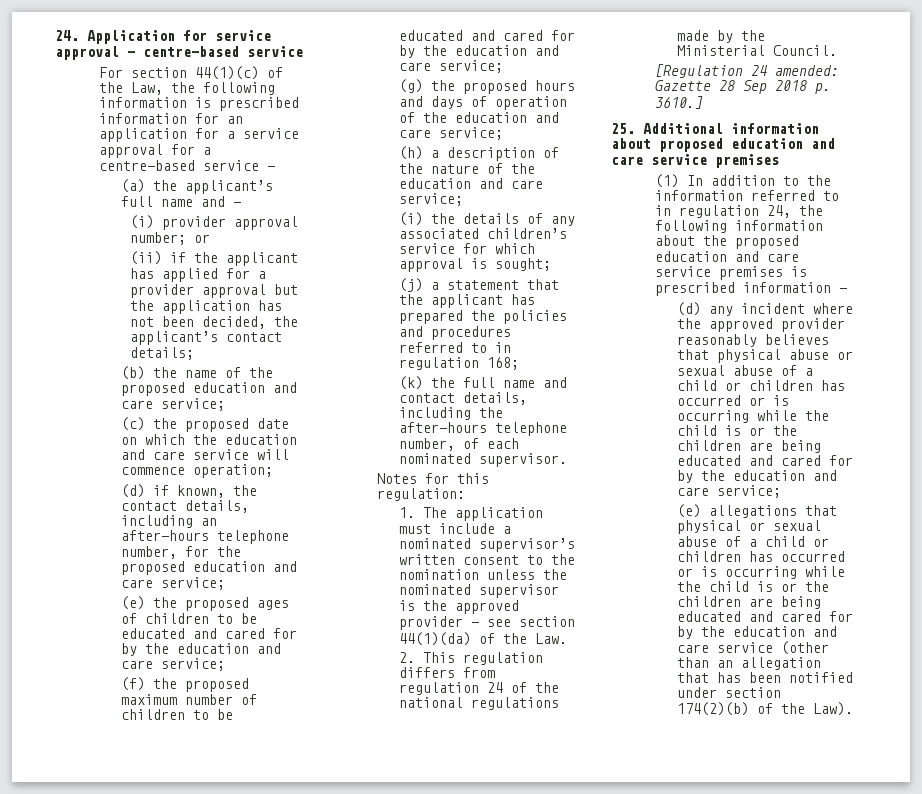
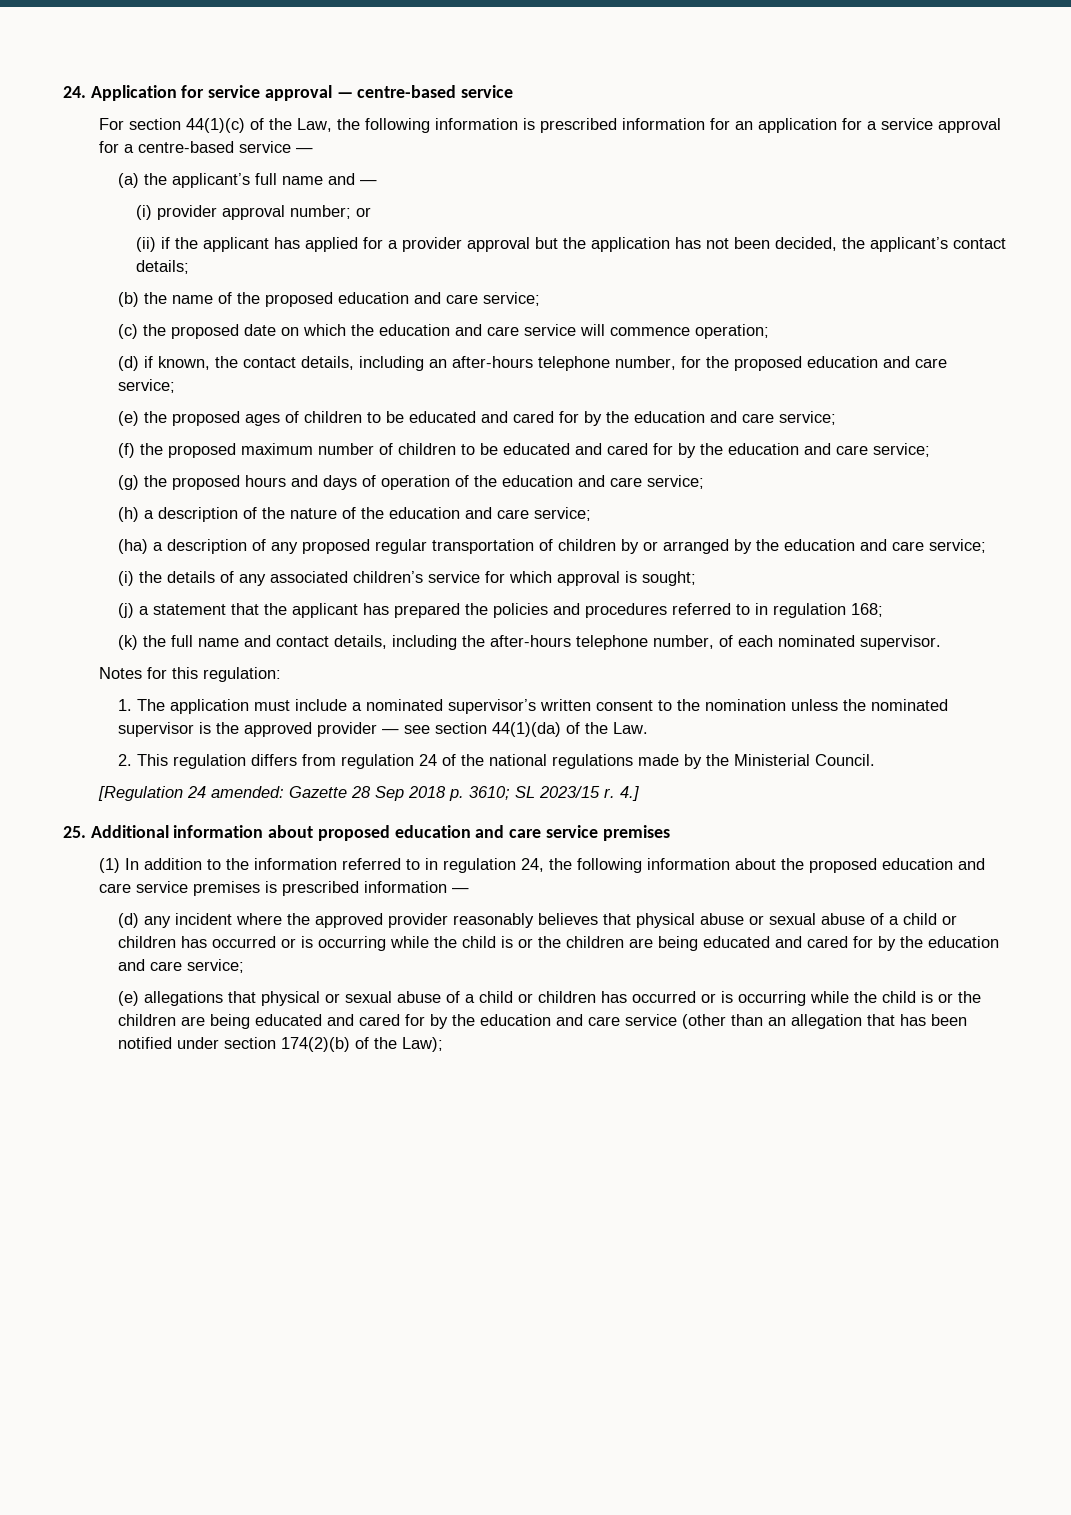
+ (ha) a description of any proposed regular transportation of children by or arranged by the education and care service;
- [Regulation 24 amended: Gazette 28 Sep 2018 p. 3610.]
+ [Regulation 24 amended: Gazette 28 Sep 2018 p. 3610; SL 2023/15 r. 4.]
- (e) allegations that physical or sexual abuse of a child or children has occurred or is occurring while the child is or the children are being educated and cared for by the education and care service (other than an allegation that has been notified under section 174(2)(b) of the Law).
+ (e) allegations that physical or sexual abuse of a child or children has occurred or is occurring while the child is or the children are being educated and cared for by the education and care service (other than an allegation that has been notified under section 174(2)(b) of the Law);

